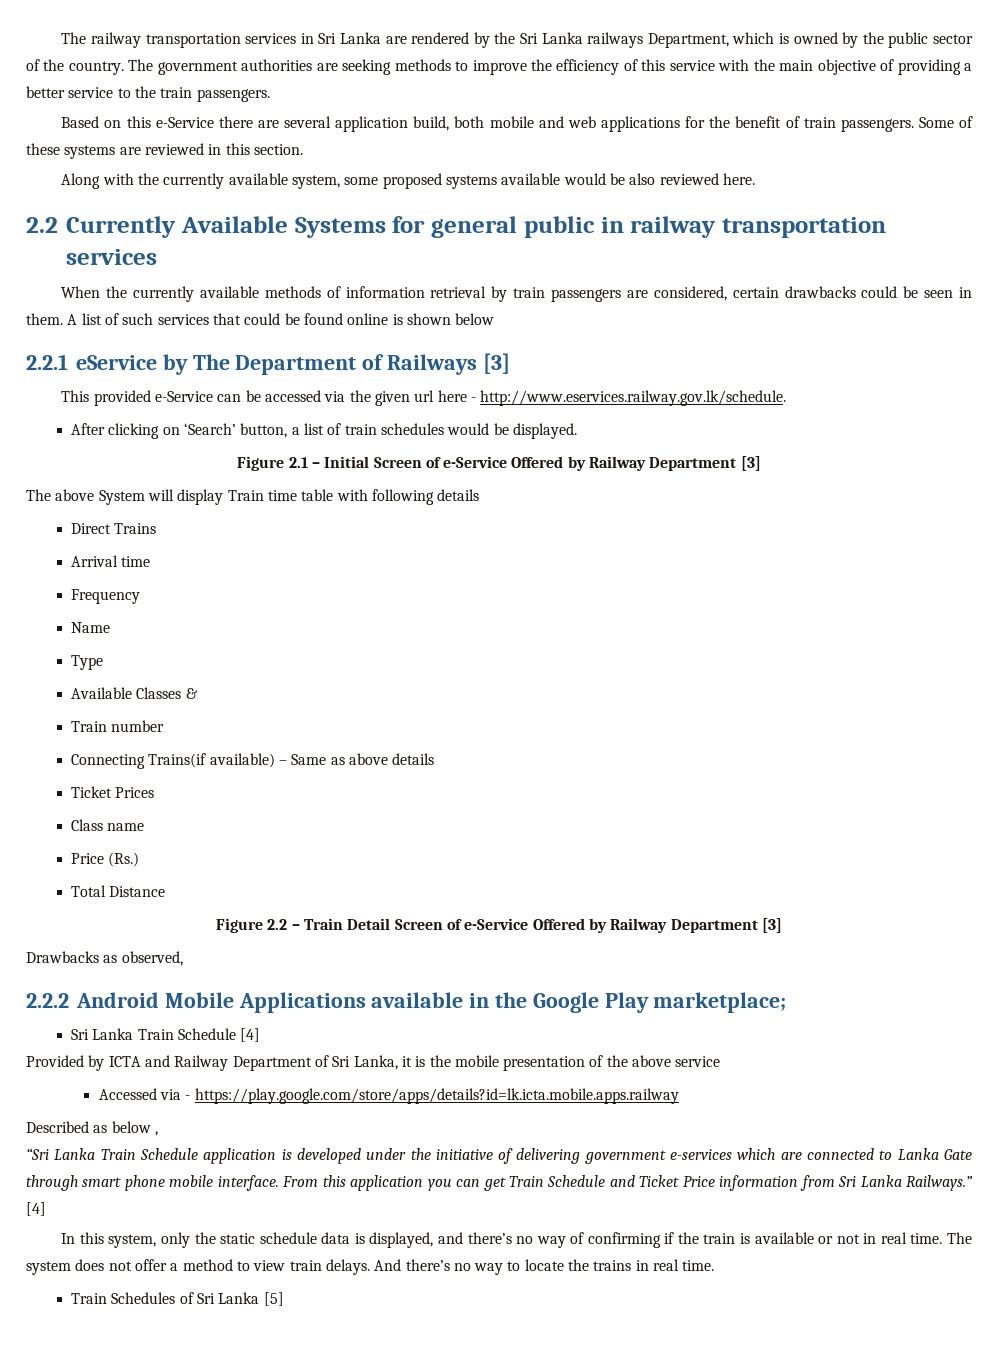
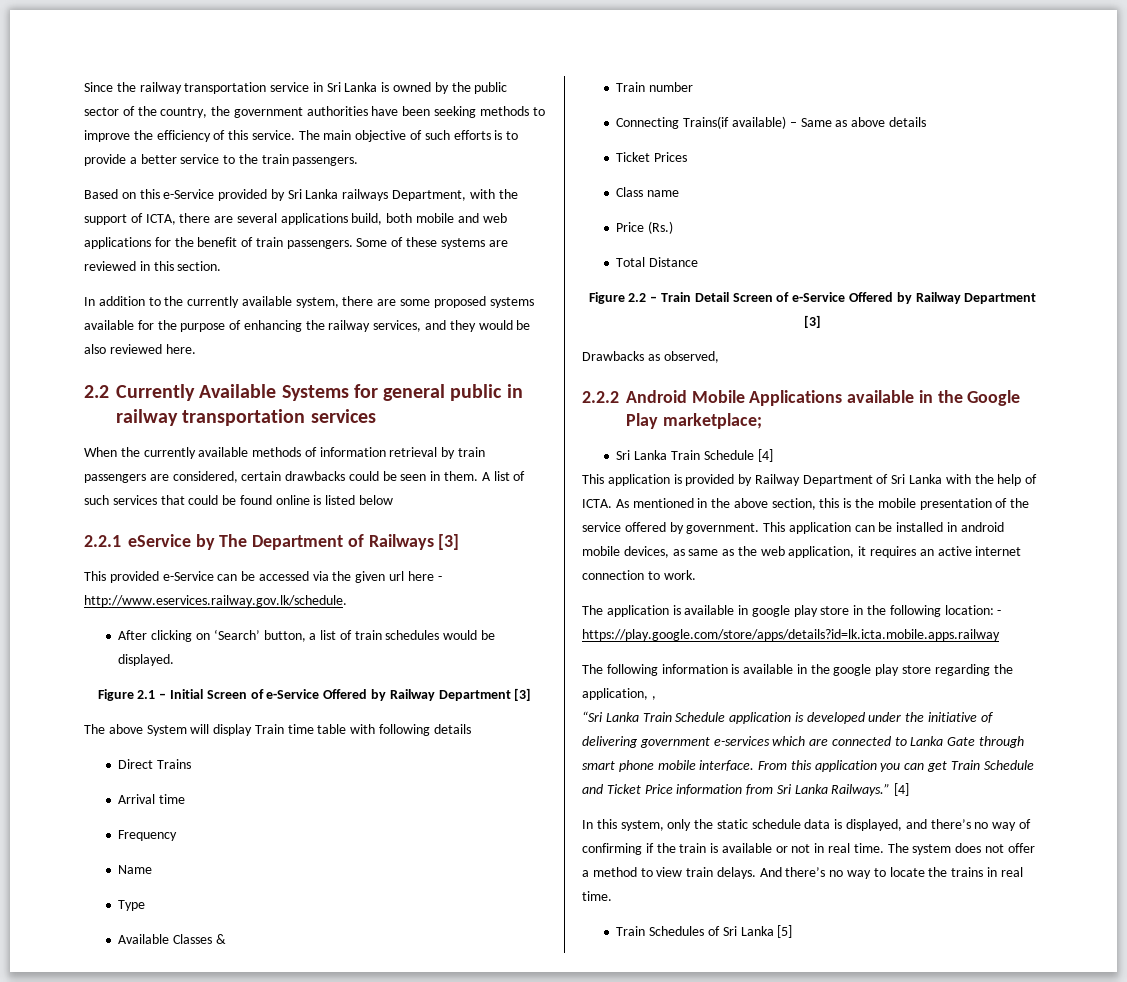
- The railway transportation services in Sri Lanka are rendered by the Sri Lanka railways Department, which is owned by the public sector of the country. The government authorities are seeking methods to improve the efficiency of this service with the main objective of providing a better service to the train passengers.
+ Since the railway transportation service in Sri Lanka is owned by the public sector of the country, the government authorities have been seeking methods to improve the efficiency of this service. The main objective of such efforts is to provide a better service to the train passengers.
- Based on this e-Service there are several application build, both mobile and web applications for the benefit of train passengers.
+ Based on this e-Service provided by Sri Lanka railways Department, with the support of ICTA, there are several applications build, both mobile and web applications for the benefit of train passengers.
- Along with the currently available system, some proposed systems available would be also reviewed here.
+ In addition to the currently available system, there are some proposed systems available for the purpose of enhancing the railway services, and they would be also reviewed here.
- A list of such services that could be found online is shown below
+ A list of such services that could be found online is listed below
- Provided by ICTA and Railway Department of Sri Lanka, it is the mobile presentation of the above service
- Accessed via - https://play.google.com/store/apps/details?id=lk.icta.mobile.apps.railway
- Described as below ,
+ This application is provided by Railway Department of Sri Lanka with the help of ICTA. As mentioned in the above section, this is the mobile presentation of the service offered by government. This application can be installed in android mobile devices, as same as the web application, it requires an active internet connection to work.
+ The application is available in google play store in the following location: - https://play.google.com/store/apps/details?id=lk.icta.mobile.apps.railway
+ The following information is available in the google play store regarding the application, ,

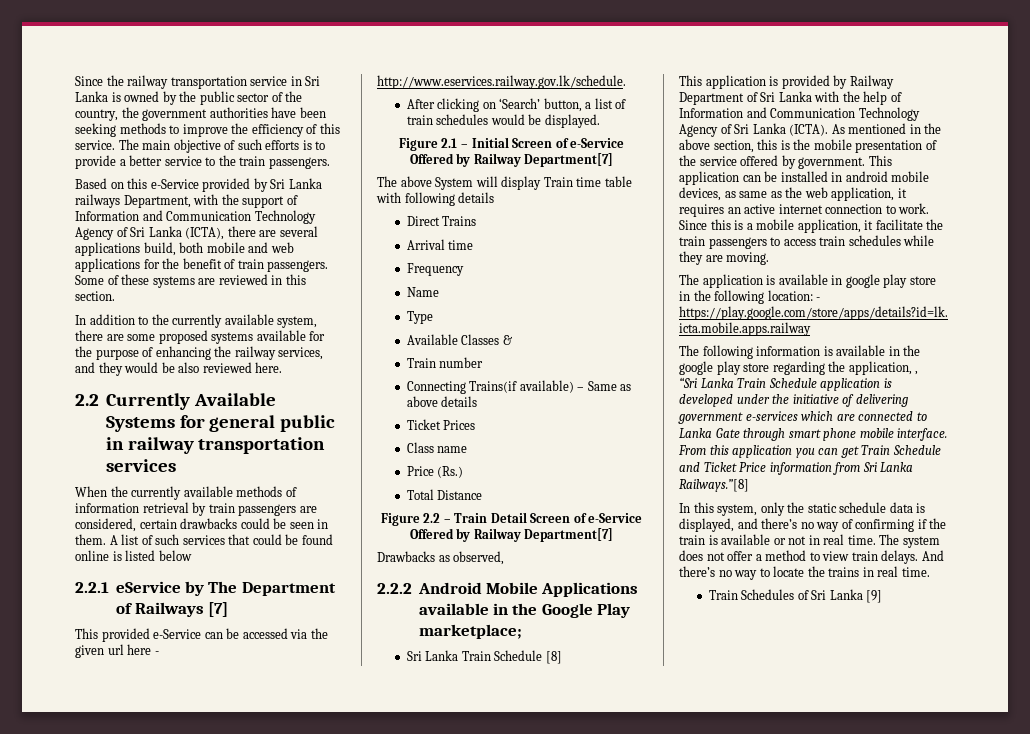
- Based on this e-Service provided by Sri Lanka railways Department, with the support of ICTA, there are several applications build, both mobile and web applications for the benefit of train passengers.
+ Based on this e-Service provided by Sri Lanka railways Department, with the support of Information and Communication Technology Agency of Sri Lanka (ICTA), there are several applications build, both mobile and web applications for the benefit of train passengers.
- 2.2.1 eService by The Department of Railways [3]
+ 2.2.1 eService by The Department of Railways [7]
- Figure 2.1 – Initial Screen of e-Service Offered by Railway Department [3]
+ Figure 2.1 – Initial Screen of e-Service Offered by Railway Department[7]
- Figure 2.2 – Train Detail Screen of e-Service Offered by Railway Department [3]
+ Figure 2.2 – Train Detail Screen of e-Service Offered by Railway Department[7]
- Sri Lanka Train Schedule [4]
+ Sri Lanka Train Schedule [8]
- This application is provided by Railway Department of Sri Lanka with the help of ICTA.
+ This application is provided by Railway Department of Sri Lanka with the help of Information and Communication Technology Agency of Sri Lanka (ICTA).
+ Since this is a mobile application, it facilitate the train passengers to access train schedules while they are moving.
- From this application you can get Train Schedule and Ticket Price information from Sri Lanka Railways.” [4]
+ From this application you can get Train Schedule and Ticket Price information from Sri Lanka Railways.”[8]
- Train Schedules of Sri Lanka [5]
+ Train Schedules of Sri Lanka [9]

